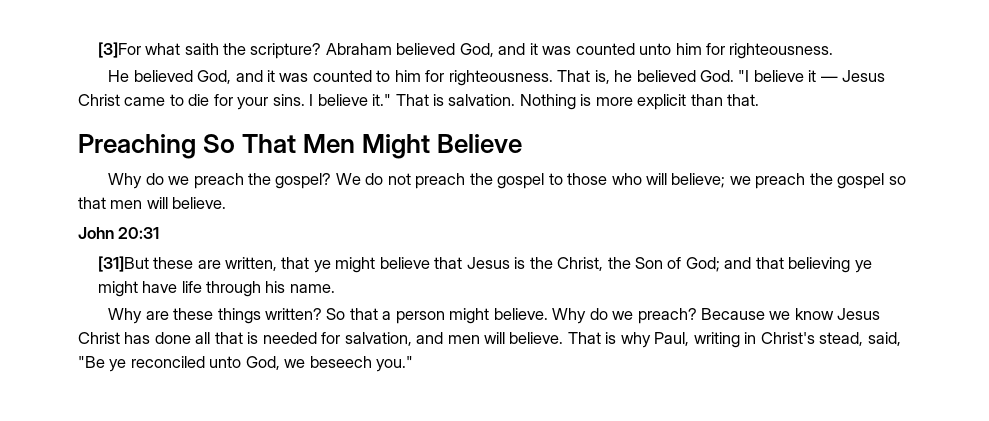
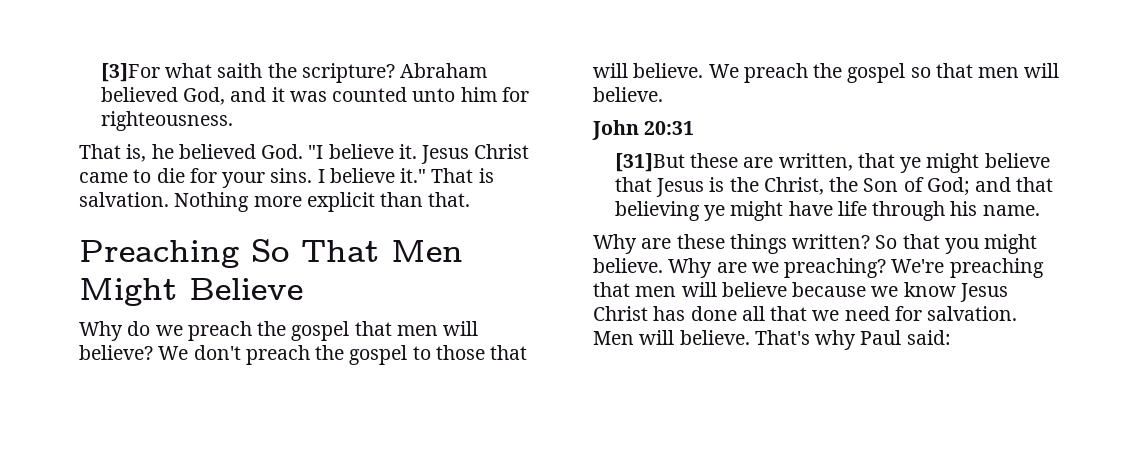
- He believed God, and it was counted to him for righteousness. That is, he believed God. "I believe it — Jesus Christ came to die for your sins.
+ That is, he believed God. "I believe it. Jesus Christ came to die for your sins.
- Nothing is more explicit than that.
+ Nothing more explicit than that.
- Why do we preach the gospel? We do not preach the gospel to those who will believe; we preach the gospel so that men will believe.
+ Why do we preach the gospel that men will believe? We don't preach the gospel to those that will believe. We preach the gospel so that men will believe.
- So that a person might believe.
+ So that you might believe.
- Why do we preach? Because we know Jesus Christ has done all that is needed for salvation, and men will believe. That is why Paul, writing in Christ's stead, said, "Be ye reconciled unto God, we beseech you."
+ Why are we preaching? We're preaching that men will believe because we know Jesus Christ has done all that we need for salvation. Men will believe. That's why Paul said:

